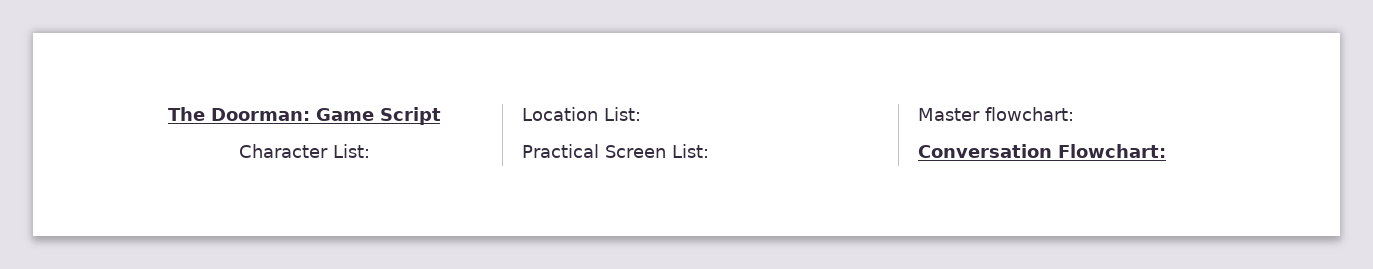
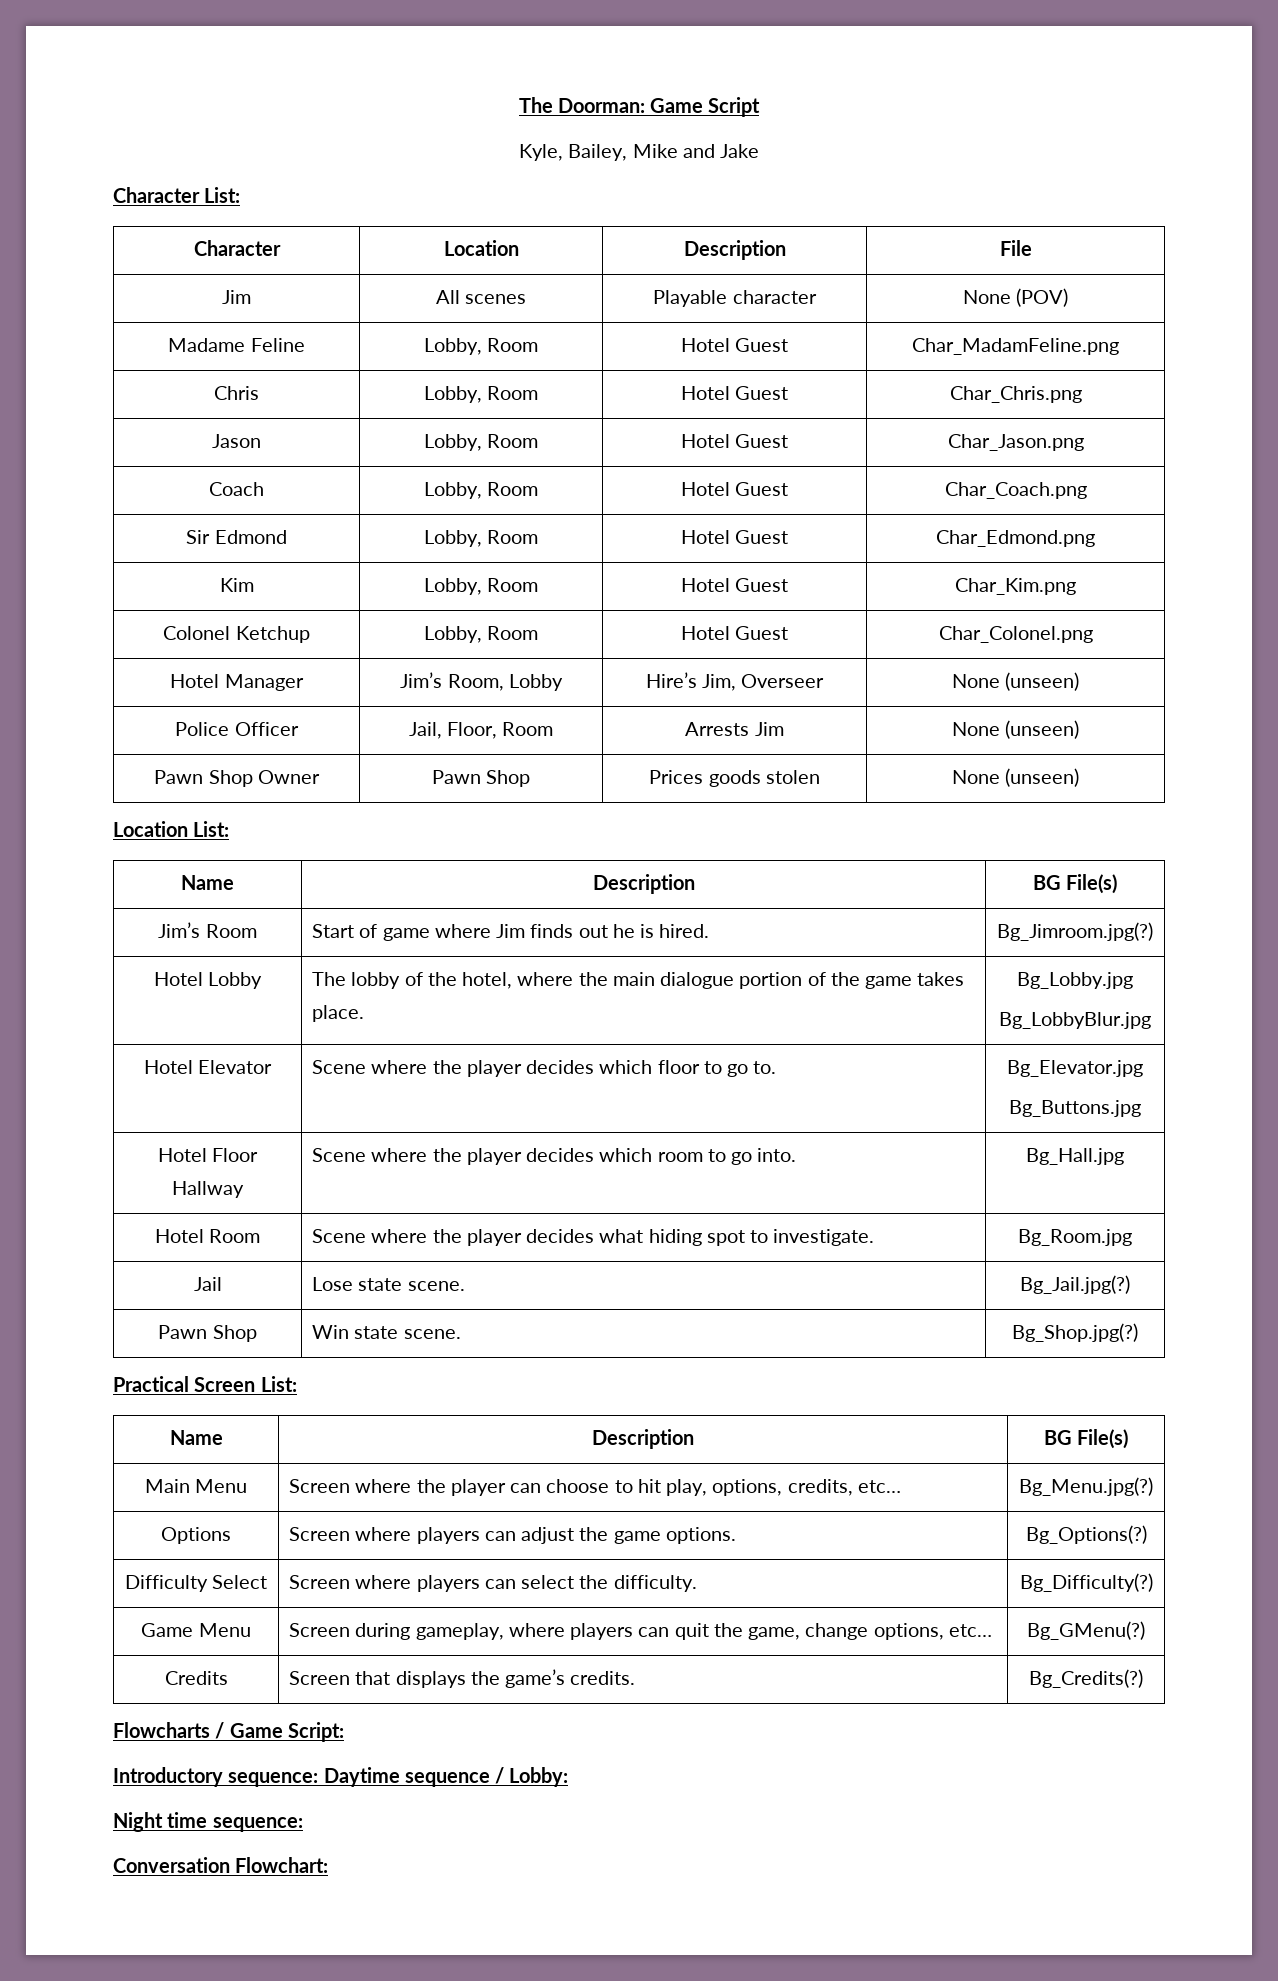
+ Kyle, Bailey, Mike and Jake
  Character List:
+ Character | Location | Description | File
+ Jim | All scenes | Playable character | None (POV)
+ Madame Feline | Lobby, Room | Hotel Guest | Char_MadamFeline.png
+ Chris | Lobby, Room | Hotel Guest | Char_Chris.png
+ Jason | Lobby, Room | Hotel Guest | Char_Jason.png
+ Coach | Lobby, Room | Hotel Guest | Char_Coach.png
+ Sir Edmond | Lobby, Room | Hotel Guest | Char_Edmond.png
+ Kim | Lobby, Room | Hotel Guest | Char_Kim.png
+ Colonel Ketchup | Lobby, Room | Hotel Guest | Char_Colonel.png
+ Hotel Manager | Jim’s Room, Lobby | Hire’s Jim, Overseer | None (unseen)
+ Police Officer | Jail, Floor, Room | Arrests Jim | None (unseen)
+ Pawn Shop Owner | Pawn Shop | Prices goods stolen | None (unseen)
  Location List:
+ Name | Description | BG File(s)
+ Jim’s Room | Start of game where Jim finds out he is hired. | Bg_Jimroom.jpg(?)
+ Hotel Lobby | The lobby of the hotel, where the main dialogue portion of the game takes place. | Bg_Lobby.jpg
+ Bg_LobbyBlur.jpg
+ Hotel Elevator | Scene where the player decides which floor to go to. | Bg_Elevator.jpg
+ Bg_Buttons.jpg
+ Hotel Floor Hallway | Scene where the player decides which room to go into. | Bg_Hall.jpg
+ Hotel Room | Scene where the player decides what hiding spot to investigate. | Bg_Room.jpg
+ Jail | Lose state scene. | Bg_Jail.jpg(?)
+ Pawn Shop | Win state scene. | Bg_Shop.jpg(?)
  Practical Screen List:
- Master flowchart:
+ Name | Description | BG File(s)
+ Main Menu | Screen where the player can choose to hit play, options, credits, etc… | Bg_Menu.jpg(?)
+ Options | Screen where players can adjust the game options. | Bg_Options(?)
+ Difficulty Select | Screen where players can select the difficulty. | Bg_Difficulty(?)
+ Game Menu | Screen during gameplay, where players can quit the game, change options, etc… | Bg_GMenu(?)
+ Credits | Screen that displays the game’s credits. | Bg_Credits(?)
+ Flowcharts / Game Script:
+ Introductory sequence: Daytime sequence / Lobby:
+ Night time sequence:

